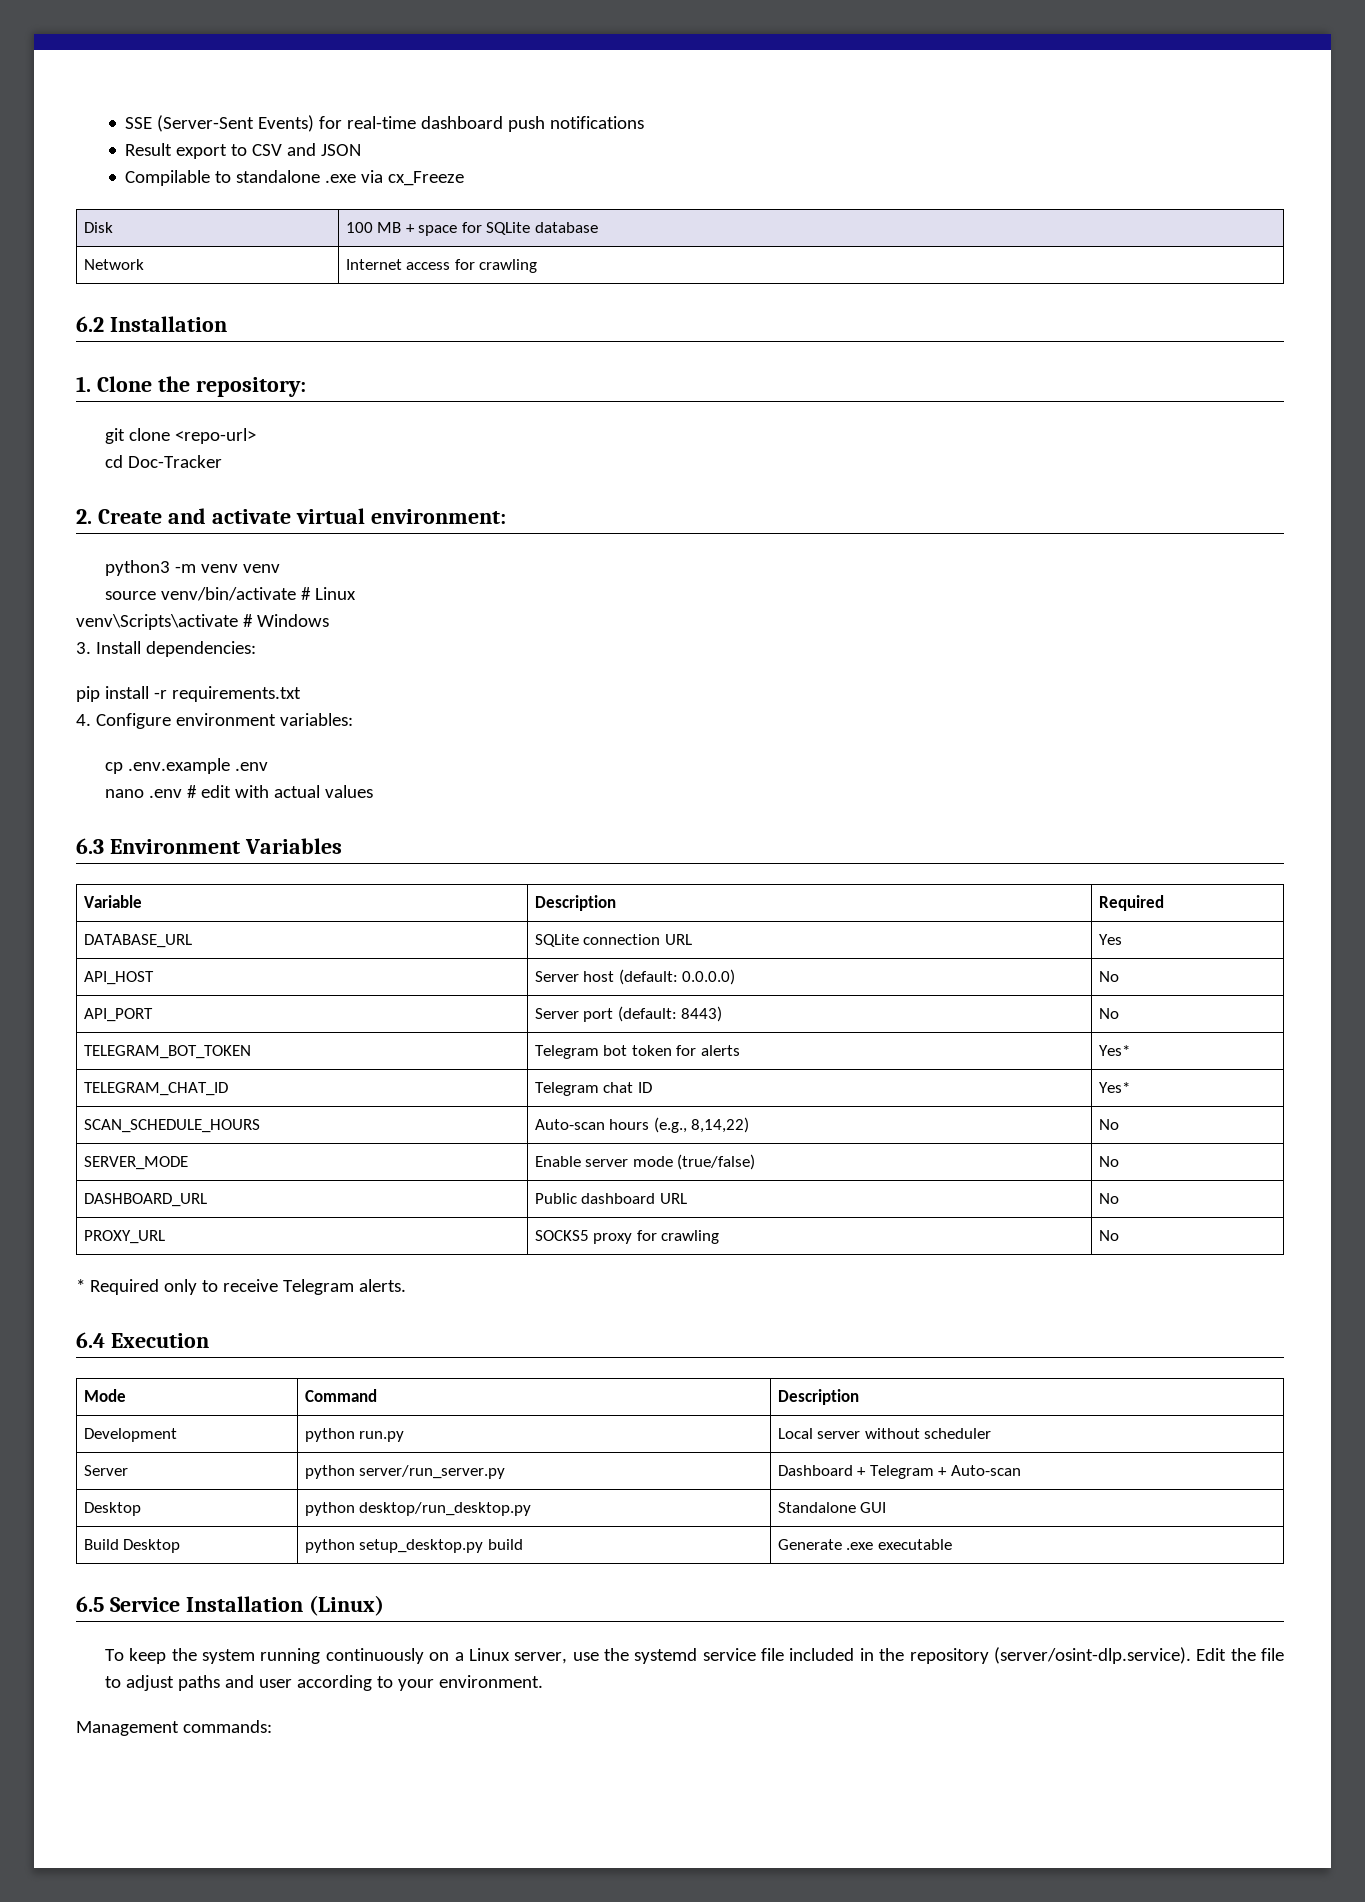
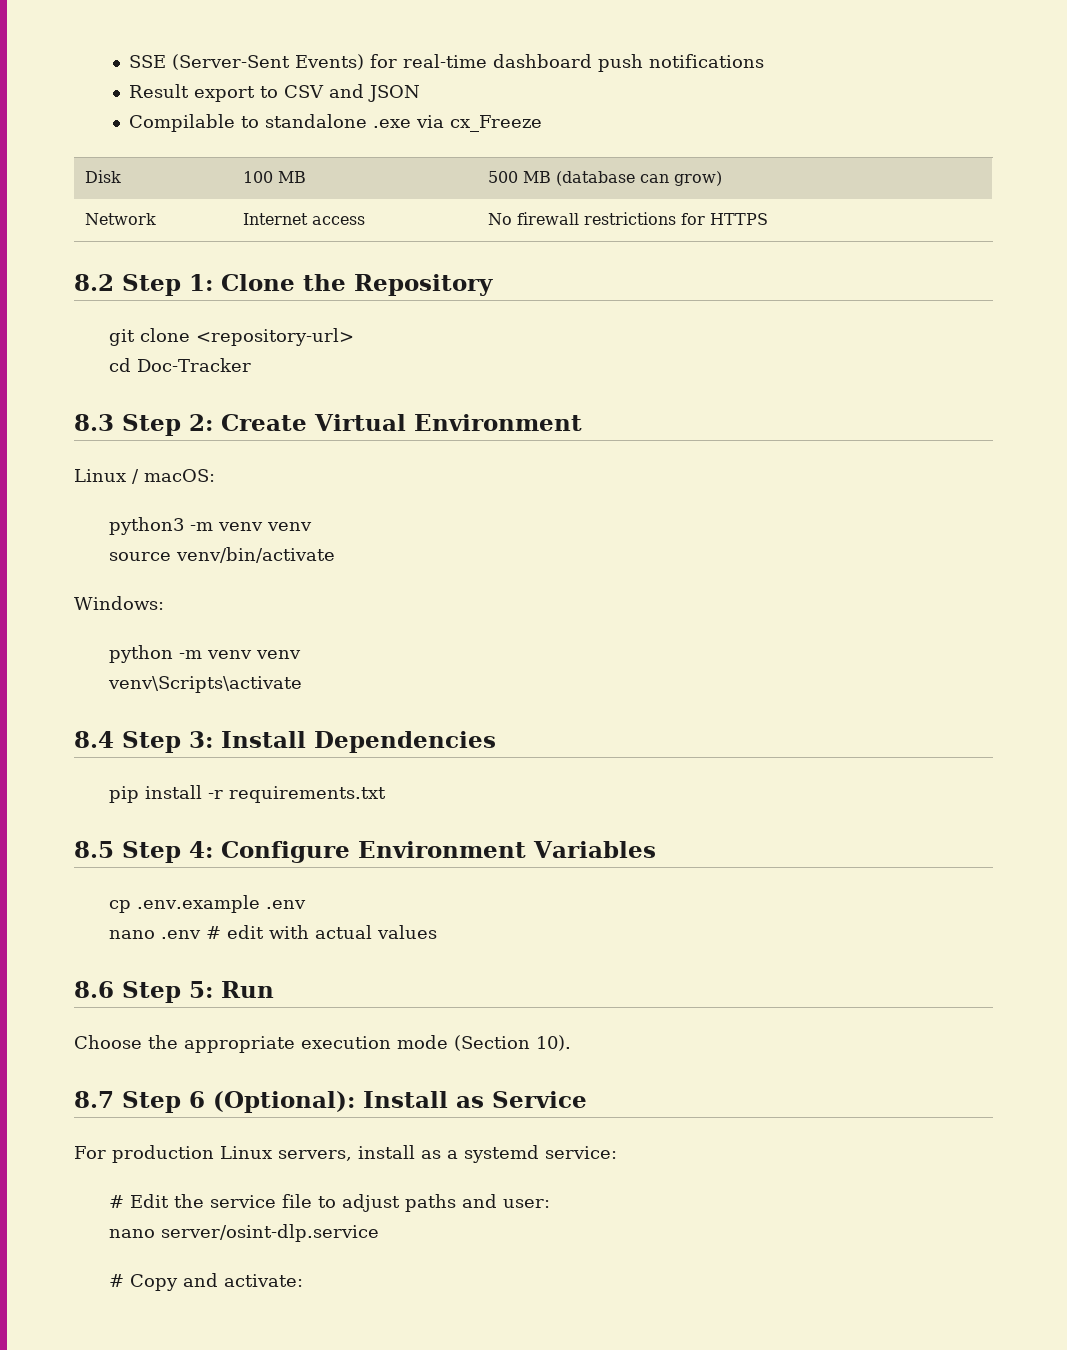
- Disk | 100 MB + space for SQLite database
- Network | Internet access for crawling
- 6.2 Installation
- 1. Clone the repository:
+ Disk | 100 MB | 500 MB (database can grow)
+ Network | Internet access | No firewall restrictions for HTTPS
+ 8.2 Step 1: Clone the Repository
- git clone <repo-url>
+ git clone <repository-url>
- 2. Create and activate virtual environment:
+ 8.3 Step 2: Create Virtual Environment
+ Linux / macOS:
- source venv/bin/activate # Linux
- venv\Scripts\activate # Windows
- 3. Install dependencies:
+ source venv/bin/activate
+ Windows:
+ python -m venv venv
+ venv\Scripts\activate
+ 8.4 Step 3: Install Dependencies
  pip install -r requirements.txt
- 4. Configure environment variables:
+ 8.5 Step 4: Configure Environment Variables
- 6.3 Environment Variables
- Variable | Description | Required
- DATABASE_URL | SQLite connection URL | Yes
- API_HOST | Server host (default: 0.0.0.0) | No
- API_PORT | Server port (default: 8443) | No
- TELEGRAM_BOT_TOKEN | Telegram bot token for alerts | Yes*
- TELEGRAM_CHAT_ID | Telegram chat ID | Yes*
- SCAN_SCHEDULE_HOURS | Auto-scan hours (e.g., 8,14,22) | No
- SERVER_MODE | Enable server mode (true/false) | No
- DASHBOARD_URL | Public dashboard URL | No
- PROXY_URL | SOCKS5 proxy for crawling | No
- * Required only to receive Telegram alerts.
- 6.4 Execution
- Mode | Command | Description
- Development | python run.py | Local server without scheduler
- Server | python server/run_server.py | Dashboard + Telegram + Auto-scan
- Desktop | python desktop/run_desktop.py | Standalone GUI
- Build Desktop | python setup_desktop.py build | Generate .exe executable
- 6.5 Service Installation (Linux)
- To keep the system running continuously on a Linux server, use the systemd service file included in the repository (server/osint-dlp.service). Edit the file to adjust paths and user according to your environment.
- Management commands:
+ 8.6 Step 5: Run
+ Choose the appropriate execution mode (Section 10).
+ 8.7 Step 6 (Optional): Install as Service
+ For production Linux servers, install as a systemd service:
+ # Edit the service file to adjust paths and user:
+ nano server/osint-dlp.service
+ # Copy and activate:

